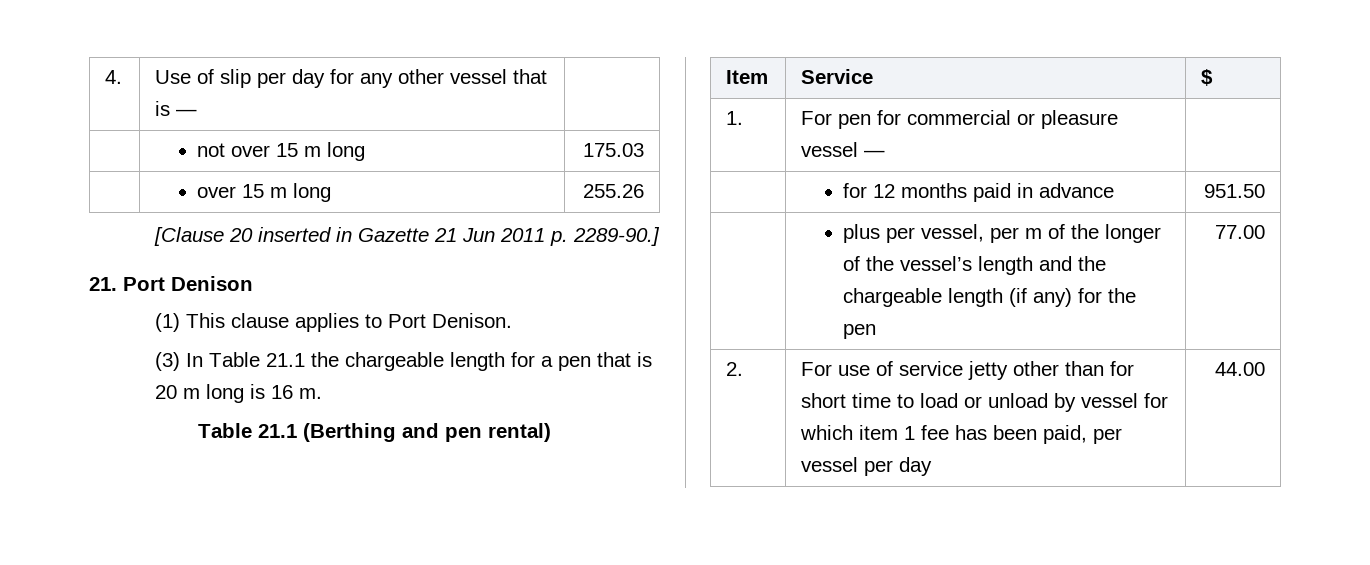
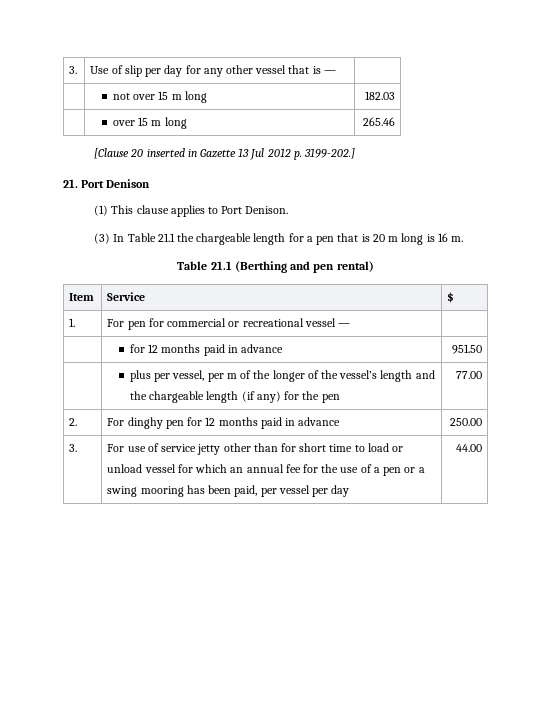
- 4. | Use of slip per day for any other vessel that is — |
+ 3. | Use of slip per day for any other vessel that is — |
- | not over 15 m long | 175.03
- | over 15 m long | 255.26
+ | not over 15 m long | 182.03
+ | over 15 m long | 265.46
- [Clause 20 inserted in Gazette 21 Jun 2011 p. 2289-90.]
+ [Clause 20 inserted in Gazette 13 Jul 2012 p. 3199-202.]
- 1. | For pen for commercial or pleasure vessel — |
+ 1. | For pen for commercial or recreational vessel — |
- 2. | For use of service jetty other than for short time to load or unload by vessel for which item 1 fee has been paid, per vessel per day | 44.00
+ 2. | For dinghy pen for 12 months paid in advance | 250.00
+ 3. | For use of service jetty other than for short time to load or unload vessel for which an annual fee for the use of a pen or a swing mooring has been paid, per vessel per day | 44.00

